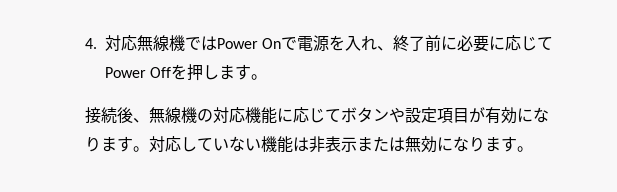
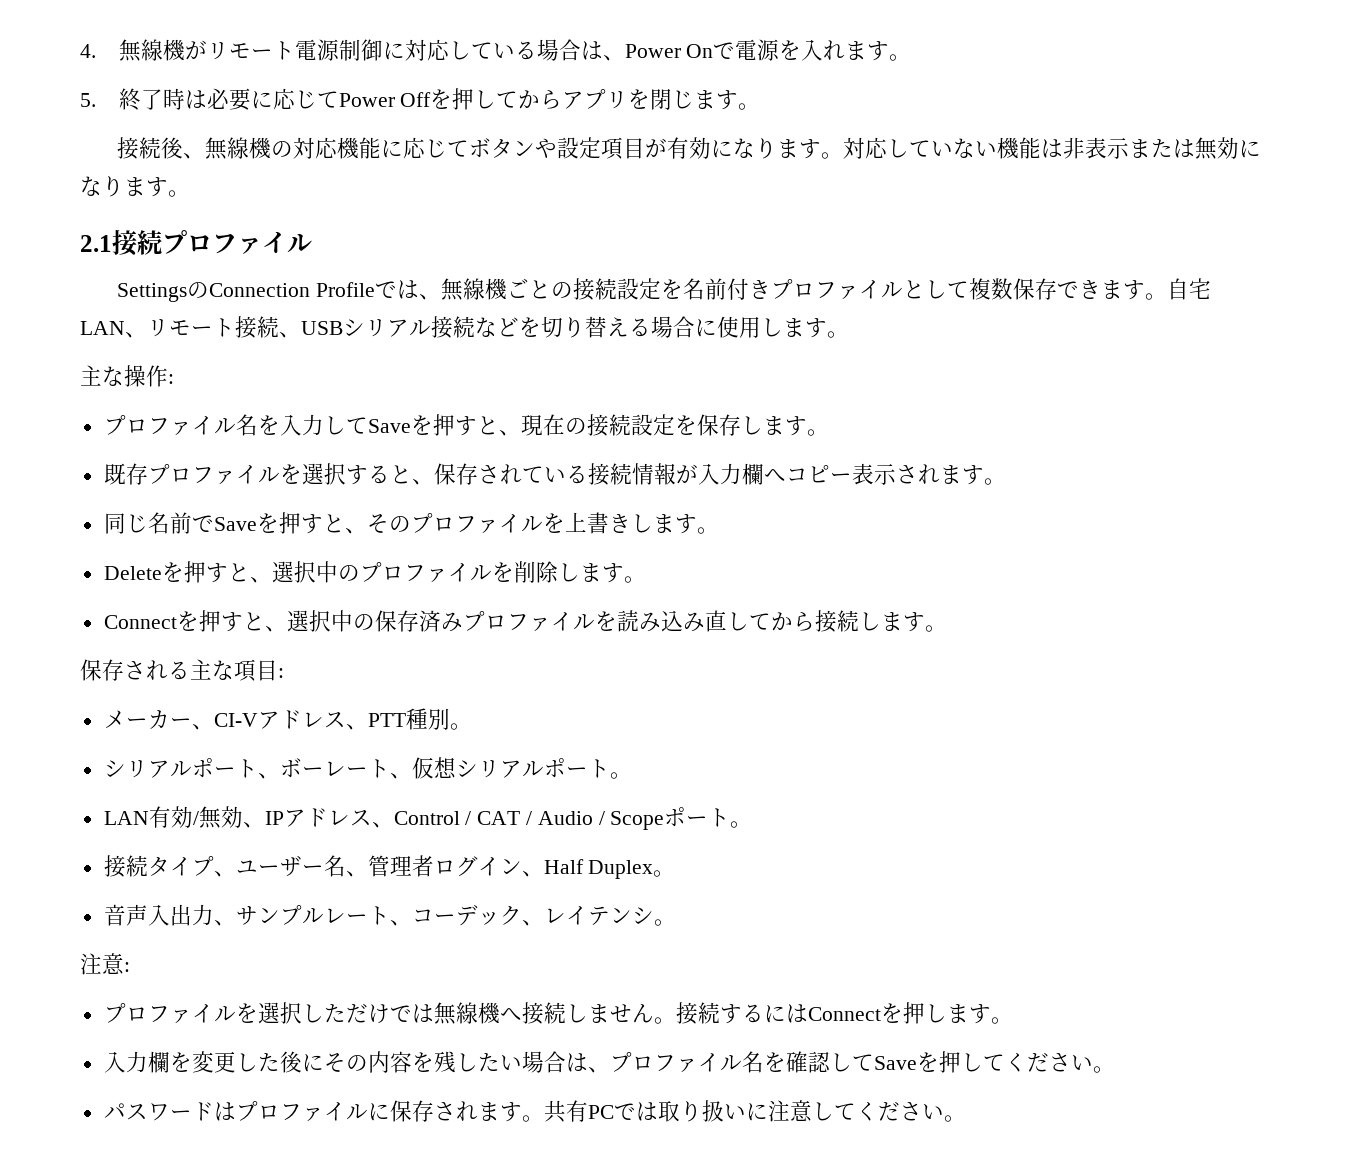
- 4.対応無線機ではPower Onで電源を入れ、終了前に必要に応じてPower Offを押します。
+ 4.無線機がリモート電源制御に対応している場合は、Power Onで電源を入れます。
+ 5.終了時は必要に応じてPower Offを押してからアプリを閉じます。
+ 2.1接続プロファイル
+ SettingsのConnection Profileでは、無線機ごとの接続設定を名前付きプロファイルとして複数保存できます。自宅LAN、リモート接続、USBシリアル接続などを切り替える場合に使用します。
+ 主な操作:
+ プロファイル名を入力してSaveを押すと、現在の接続設定を保存します。
+ 既存プロファイルを選択すると、保存されている接続情報が入力欄へコピー表示されます。
+ 同じ名前でSaveを押すと、そのプロファイルを上書きします。
+ Deleteを押すと、選択中のプロファイルを削除します。
+ Connectを押すと、選択中の保存済みプロファイルを読み込み直してから接続します。
+ 保存される主な項目:
+ メーカー、CI-Vアドレス、PTT種別。
+ シリアルポート、ボーレート、仮想シリアルポート。
+ LAN有効/無効、IPアドレス、Control / CAT / Audio / Scopeポート。
+ 接続タイプ、ユーザー名、管理者ログイン、Half Duplex。
+ 音声入出力、サンプルレート、コーデック、レイテンシ。
+ 注意:
+ プロファイルを選択しただけでは無線機へ接続しません。接続するにはConnectを押します。
+ 入力欄を変更した後にその内容を残したい場合は、プロファイル名を確認してSaveを押してください。
+ パスワードはプロファイルに保存されます。共有PCでは取り扱いに注意してください。

